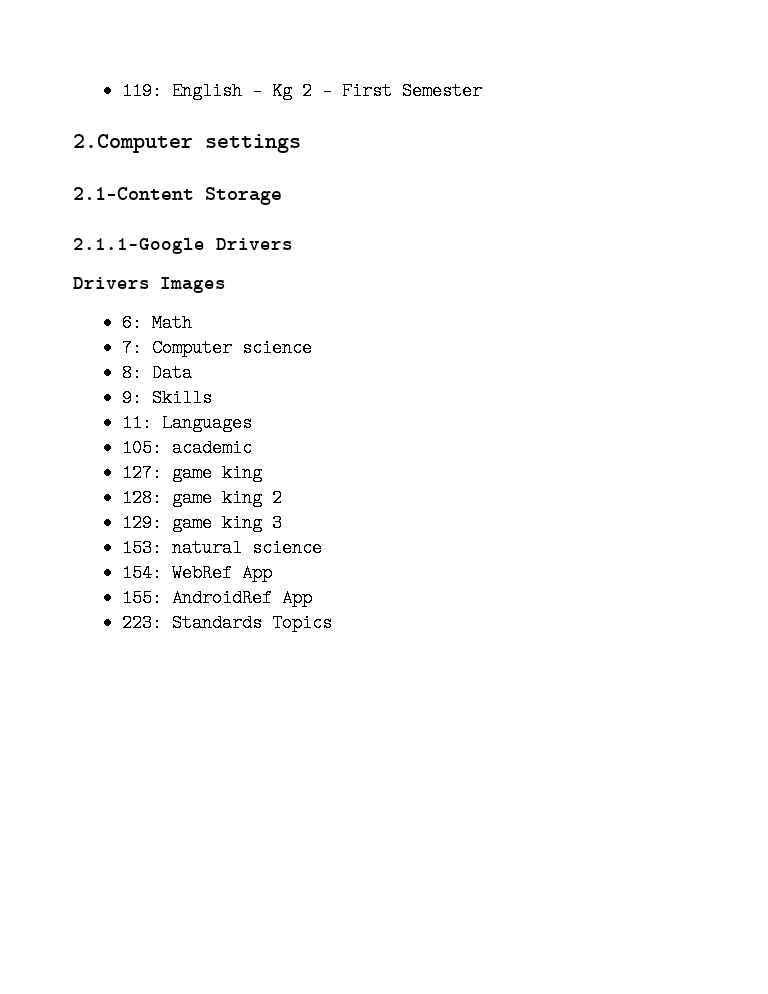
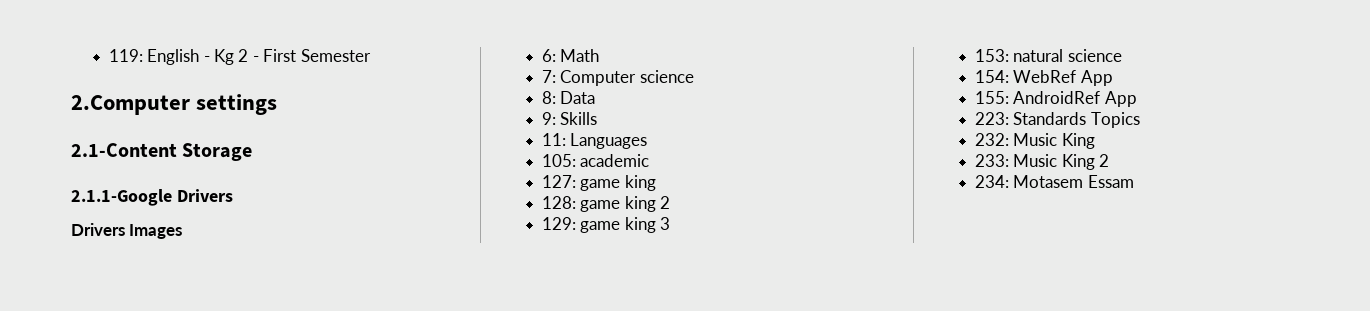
+ 232: Music King
+ 233: Music King 2
+ 234: Motasem Essam

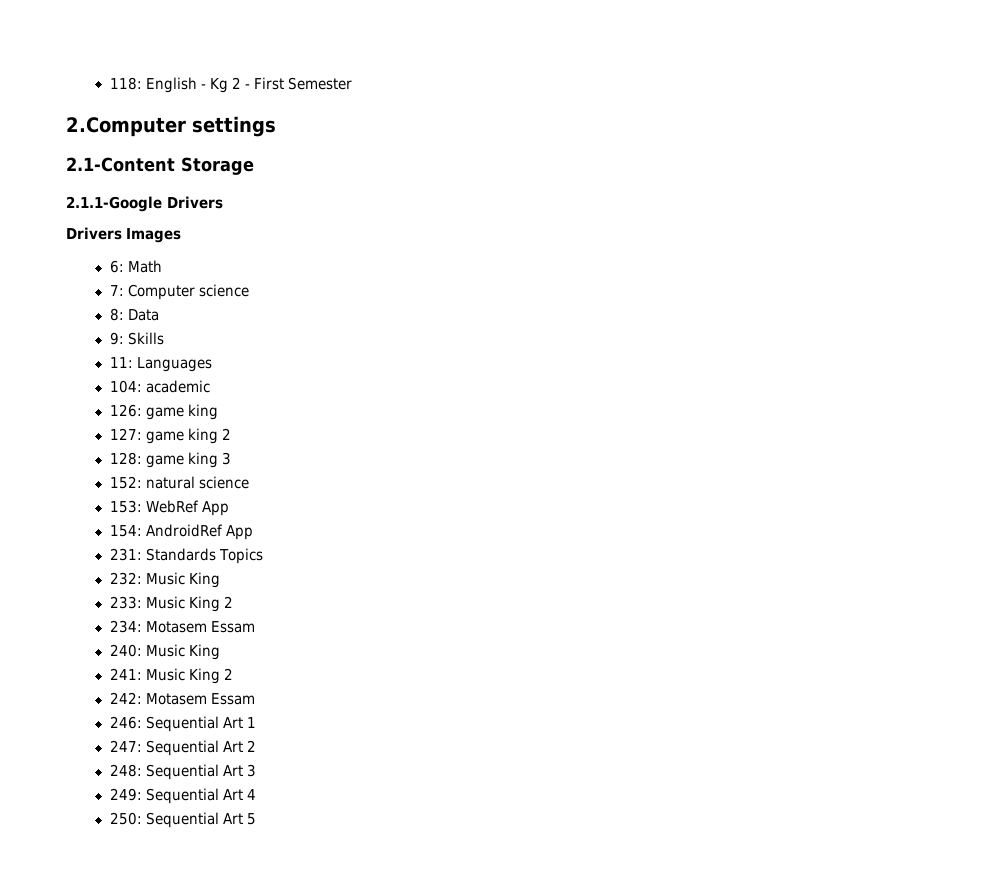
- 119: English - Kg 2 - First Semester
+ 118: English - Kg 2 - First Semester
- 105: academic
+ 104: academic
+ 126: game king
- 127: game king
+ 127: game king 2
- 128: game king 2
- 129: game king 3
- 153: natural science
+ 128: game king 3
+ 152: natural science
- 154: WebRef App
+ 153: WebRef App
- 155: AndroidRef App
+ 154: AndroidRef App
- 223: Standards Topics
+ 231: Standards Topics
+ 240: Music King
+ 241: Music King 2
+ 242: Motasem Essam
+ 246: Sequential Art 1
+ 247: Sequential Art 2
+ 248: Sequential Art 3
+ 249: Sequential Art 4
+ 250: Sequential Art 5

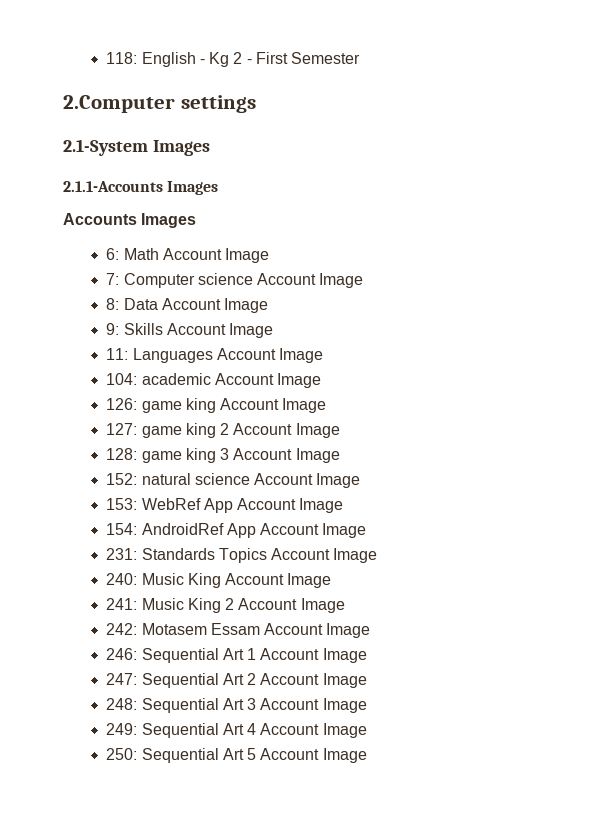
- 2.1-Content Storage
- 2.1.1-Google Drivers
- Drivers Images
+ 2.1-System Images
+ 2.1.1-Accounts Images
+ Accounts Images
- 6: Math
+ 6: Math Account Image
- 7: Computer science
+ 7: Computer science Account Image
- 8: Data
+ 8: Data Account Image
- 9: Skills
+ 9: Skills Account Image
- 11: Languages
+ 11: Languages Account Image
- 104: academic
+ 104: academic Account Image
- 126: game king
+ 126: game king Account Image
- 127: game king 2
+ 127: game king 2 Account Image
- 128: game king 3
+ 128: game king 3 Account Image
- 152: natural science
+ 152: natural science Account Image
- 153: WebRef App
+ 153: WebRef App Account Image
- 154: AndroidRef App
+ 154: AndroidRef App Account Image
- 231: Standards Topics
- 232: Music King
- 233: Music King 2
- 234: Motasem Essam
+ 231: Standards Topics Account Image
- 240: Music King
+ 240: Music King Account Image
- 241: Music King 2
+ 241: Music King 2 Account Image
- 242: Motasem Essam
+ 242: Motasem Essam Account Image
- 246: Sequential Art 1
+ 246: Sequential Art 1 Account Image
- 247: Sequential Art 2
+ 247: Sequential Art 2 Account Image
- 248: Sequential Art 3
+ 248: Sequential Art 3 Account Image
- 249: Sequential Art 4
+ 249: Sequential Art 4 Account Image
- 250: Sequential Art 5
+ 250: Sequential Art 5 Account Image

